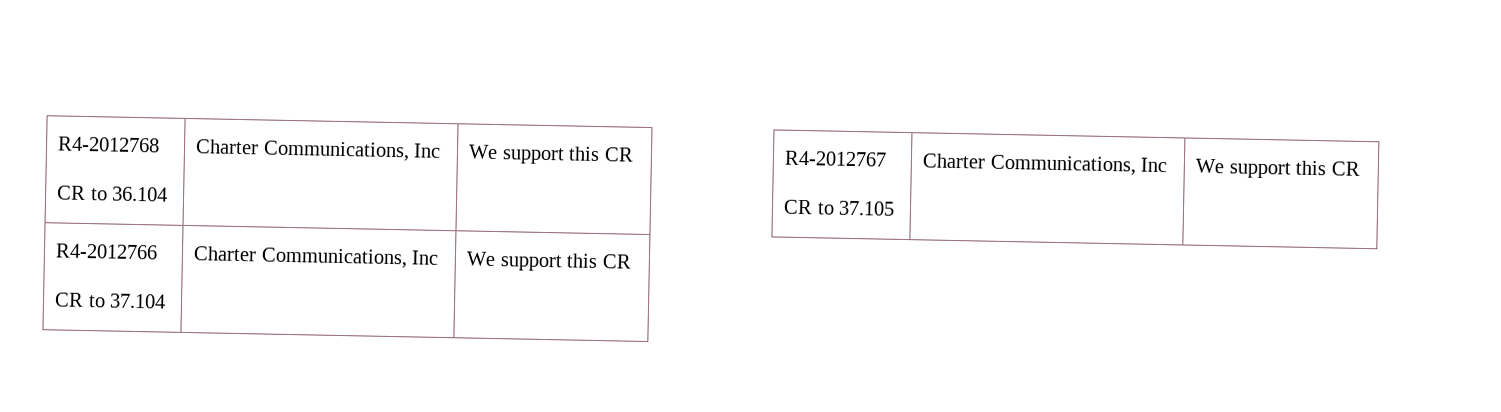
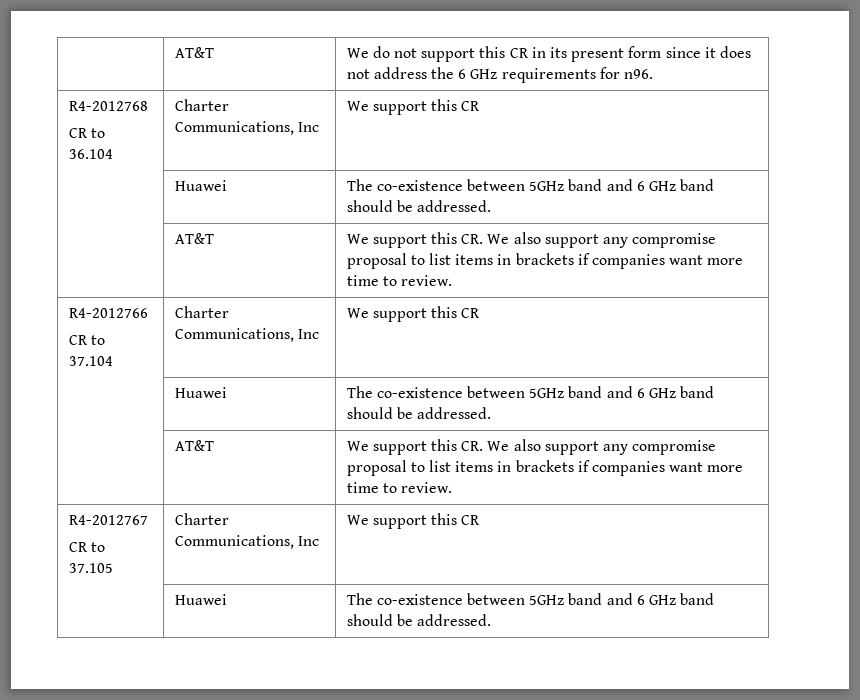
+ | AT&T | We do not support this CR in its present form since it does not address the 6 GHz requirements for n96.
  R4-2012768
  CR to 36.104 | Charter Communications, Inc | We support this CR
+ | Huawei | The co-existence between 5GHz band and 6 GHz band should be addressed.
+ | AT&T | We support this CR. We also support any compromise proposal to list items in brackets if companies want more time to review.
  R4-2012766
  CR to 37.104 | Charter Communications, Inc | We support this CR
+ | Huawei | The co-existence between 5GHz band and 6 GHz band should be addressed.
+ | AT&T | We support this CR. We also support any compromise proposal to list items in brackets if companies want more time to review.
  R4-2012767
  CR to 37.105 | Charter Communications, Inc | We support this CR
+ | Huawei | The co-existence between 5GHz band and 6 GHz band should be addressed.

